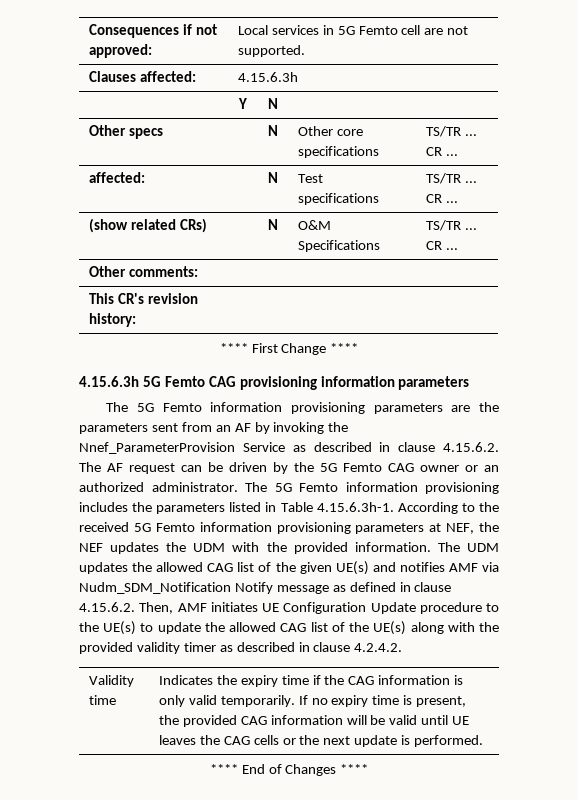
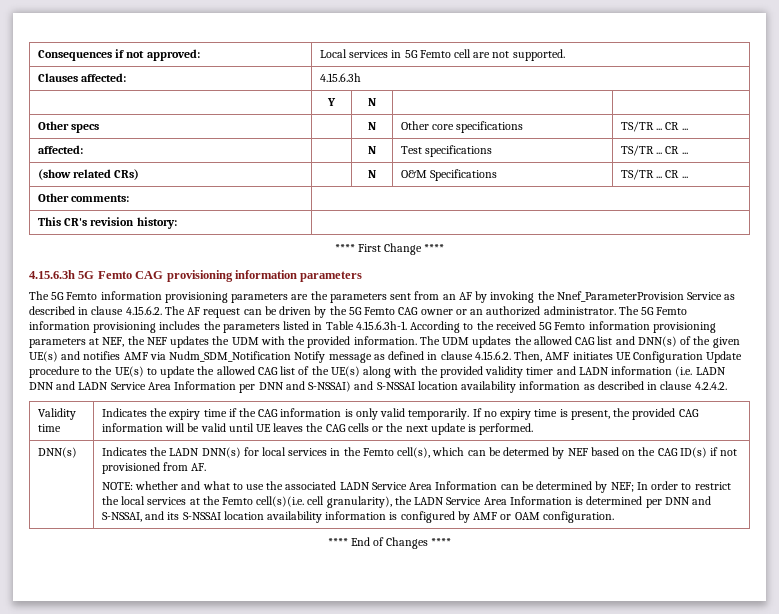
- The UDM updates the allowed CAG list of the given UE(s) and notifies AMF via Nudm_SDM_Notification Notify message as defined in clause 4.15.6.2. Then, AMF initiates UE Configuration Update procedure to the UE(s) to update the allowed CAG list of the UE(s) along with the provided validity timer as described in clause 4.2.4.2.
+ The UDM updates the allowed CAG list and DNN(s) of the given UE(s) and notifies AMF via Nudm_SDM_Notification Notify message as defined in clause 4.15.6.2. Then, AMF initiates UE Configuration Update procedure to the UE(s) to update the allowed CAG list of the UE(s) along with the provided validity timer and LADN information (i.e. LADN DNN and LADN Service Area Information per DNN and S-NSSAI) and S-NSSAI location availability information as described in clause 4.2.4.2.
+ DNN(s) | Indicates the LADN DNN(s) for local services in the Femto cell(s), which can be determed by NEF based on the CAG ID(s) if not provisioned from AF.
+ NOTE: whether and what to use the associated LADN Service Area Information can be determined by NEF; In order to restrict the local services at the Femto cell(s)(i.e. cell granularity), the LADN Service Area Information is determined per DNN and S-NSSAI, and its S-NSSAI location availability information is configured by AMF or OAM configuration.

